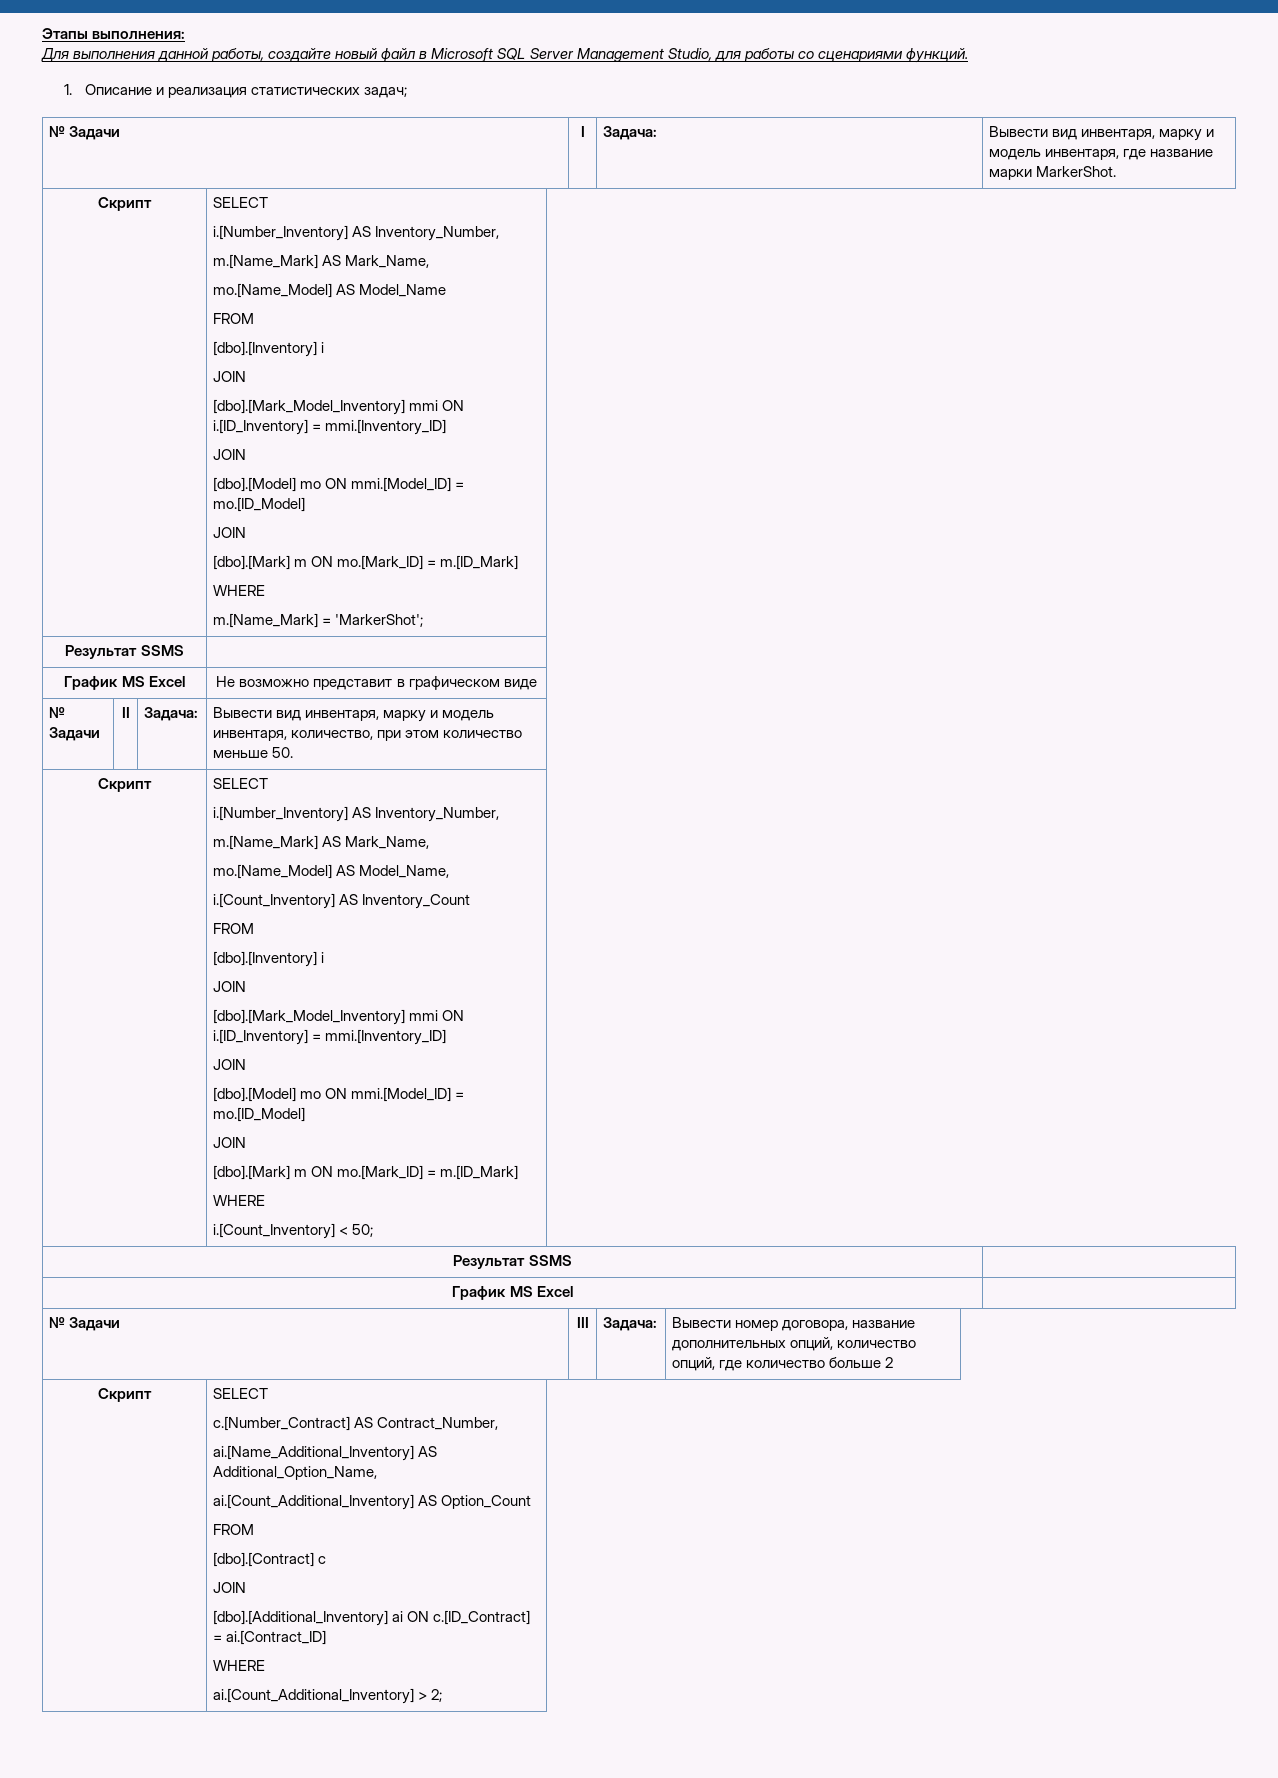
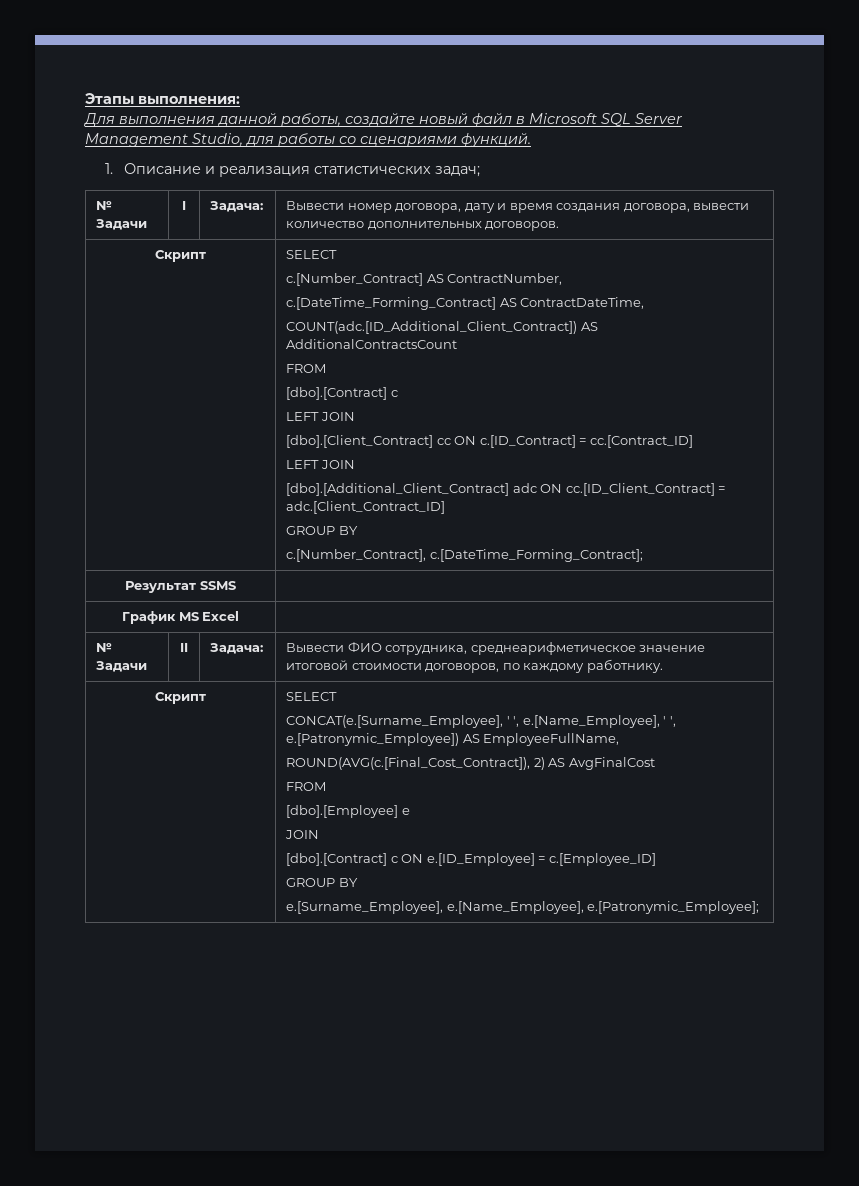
- № Задачи | I | Задача: | Вывести вид инвентаря, марку и модель инвентаря, где название марки MarkerShot.
+ № Задачи | I | Задача: | Вывести номер договора, дату и время создания договора, вывести количество дополнительных договоров.
  Скрипт | SELECT
- i.[Number_Inventory] AS Inventory_Number,
- m.[Name_Mark] AS Mark_Name,
- mo.[Name_Model] AS Model_Name
+ c.[Number_Contract] AS ContractNumber,
+ c.[DateTime_Forming_Contract] AS ContractDateTime,
+ COUNT(adc.[ID_Additional_Client_Contract]) AS AdditionalContractsCount
  FROM
- [dbo].[Inventory] i
- JOIN
- [dbo].[Mark_Model_Inventory] mmi ON i.[ID_Inventory] = mmi.[Inventory_ID]
- JOIN
- [dbo].[Model] mo ON mmi.[Model_ID] = mo.[ID_Model]
- JOIN
- [dbo].[Mark] m ON mo.[Mark_ID] = m.[ID_Mark]
- WHERE
- m.[Name_Mark] = 'MarkerShot';
- Результат SSMS |
- График MS Excel | Не возможно представит в графическом виде
- № Задачи | II | Задача: | Вывести вид инвентаря, марку и модель инвентаря, количество, при этом количество меньше 50.
- Скрипт | SELECT
- i.[Number_Inventory] AS Inventory_Number,
- m.[Name_Mark] AS Mark_Name,
- mo.[Name_Model] AS Model_Name,
- i.[Count_Inventory] AS Inventory_Count
- FROM
- [dbo].[Inventory] i
- JOIN
- [dbo].[Mark_Model_Inventory] mmi ON i.[ID_Inventory] = mmi.[Inventory_ID]
- JOIN
- [dbo].[Model] mo ON mmi.[Model_ID] = mo.[ID_Model]
- JOIN
- [dbo].[Mark] m ON mo.[Mark_ID] = m.[ID_Mark]
- WHERE
- i.[Count_Inventory] < 50;
+ [dbo].[Contract] c
+ LEFT JOIN
+ [dbo].[Client_Contract] cc ON c.[ID_Contract] = cc.[Contract_ID]
+ LEFT JOIN
+ [dbo].[Additional_Client_Contract] adc ON cc.[ID_Client_Contract] = adc.[Client_Contract_ID]
+ GROUP BY
+ c.[Number_Contract], c.[DateTime_Forming_Contract];
- № Задачи | III | Задача: | Вывести номер договора, название дополнительных опций, количество опций, где количество больше 2
+ № Задачи | II | Задача: | Вывести ФИО сотрудника, среднеарифметическое значение итоговой стоимости договоров, по каждому работнику.
  Скрипт | SELECT
- c.[Number_Contract] AS Contract_Number,
- ai.[Name_Additional_Inventory] AS Additional_Option_Name,
- ai.[Count_Additional_Inventory] AS Option_Count
+ CONCAT(e.[Surname_Employee], ' ', e.[Name_Employee], ' ', e.[Patronymic_Employee]) AS EmployeeFullName,
+ ROUND(AVG(c.[Final_Cost_Contract]), 2) AS AvgFinalCost
  FROM
- [dbo].[Contract] c
+ [dbo].[Employee] e
  JOIN
- [dbo].[Additional_Inventory] ai ON c.[ID_Contract] = ai.[Contract_ID]
- WHERE
- ai.[Count_Additional_Inventory] > 2;
+ [dbo].[Contract] c ON e.[ID_Employee] = c.[Employee_ID]
+ GROUP BY
+ e.[Surname_Employee], e.[Name_Employee], e.[Patronymic_Employee];

